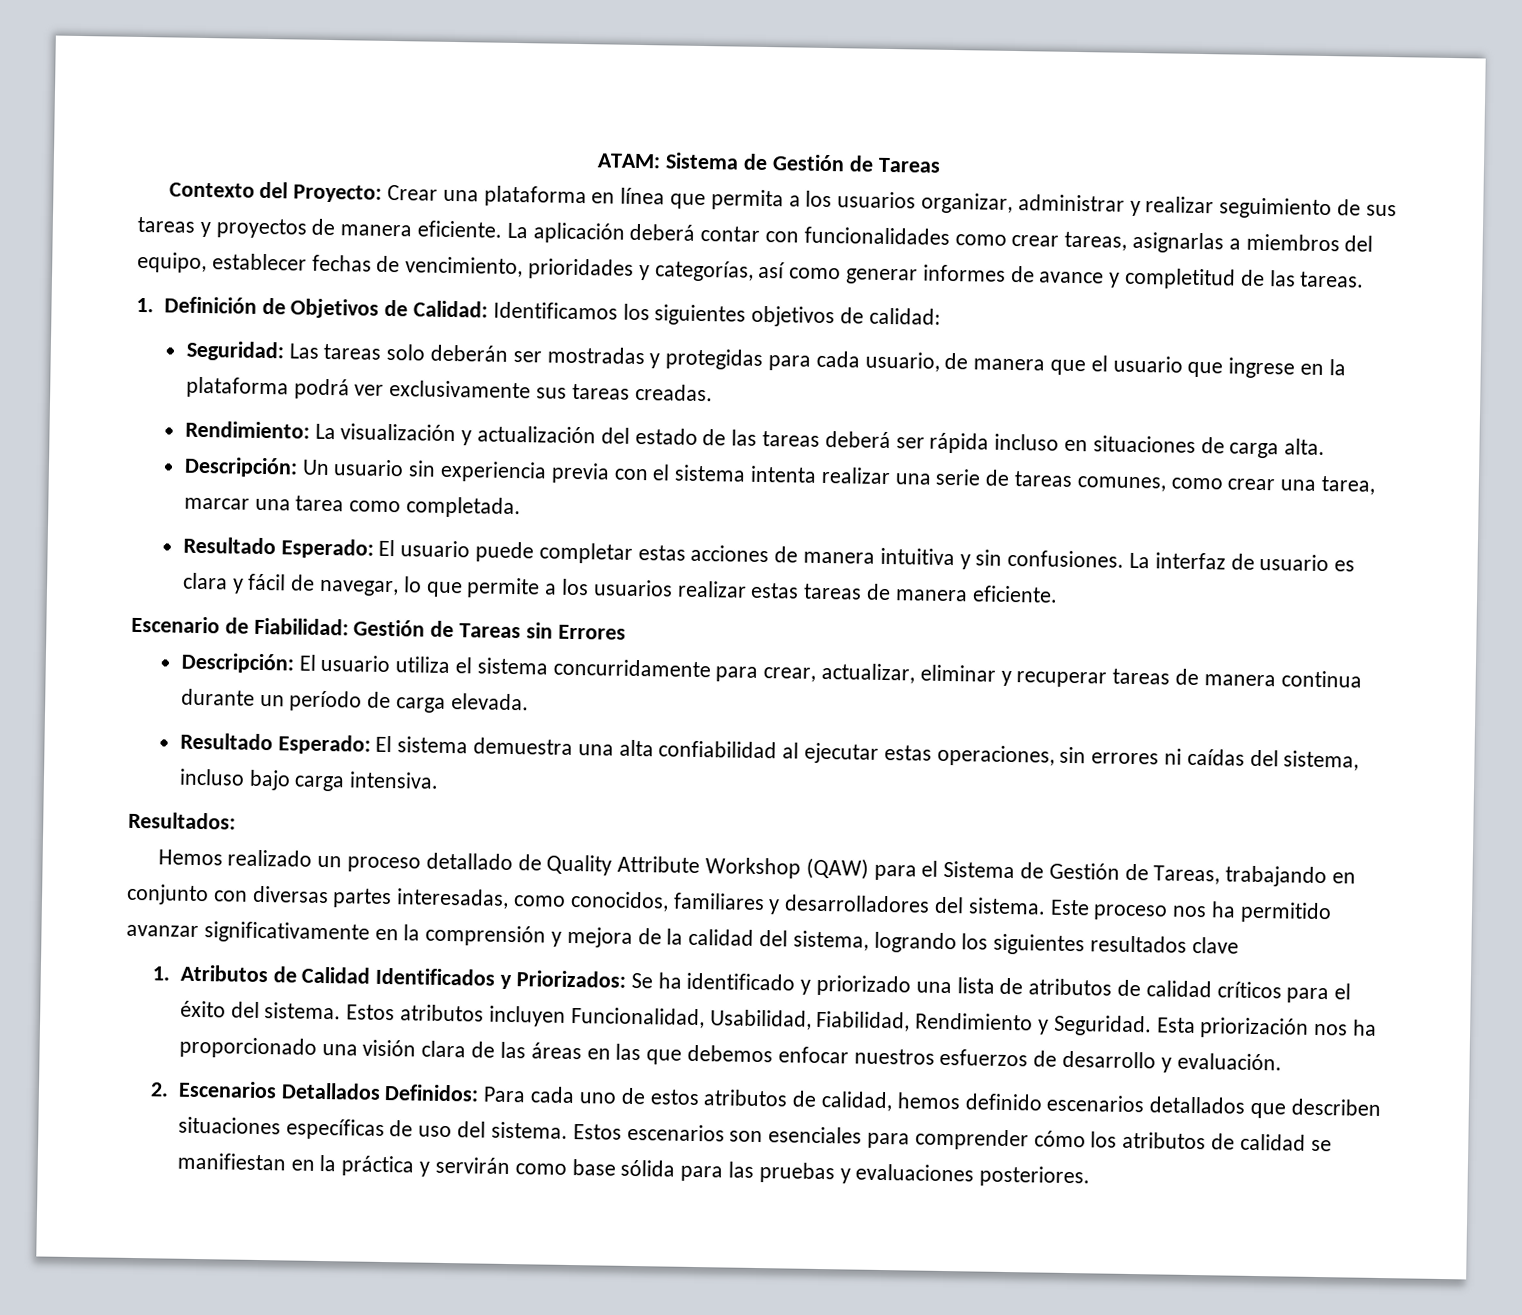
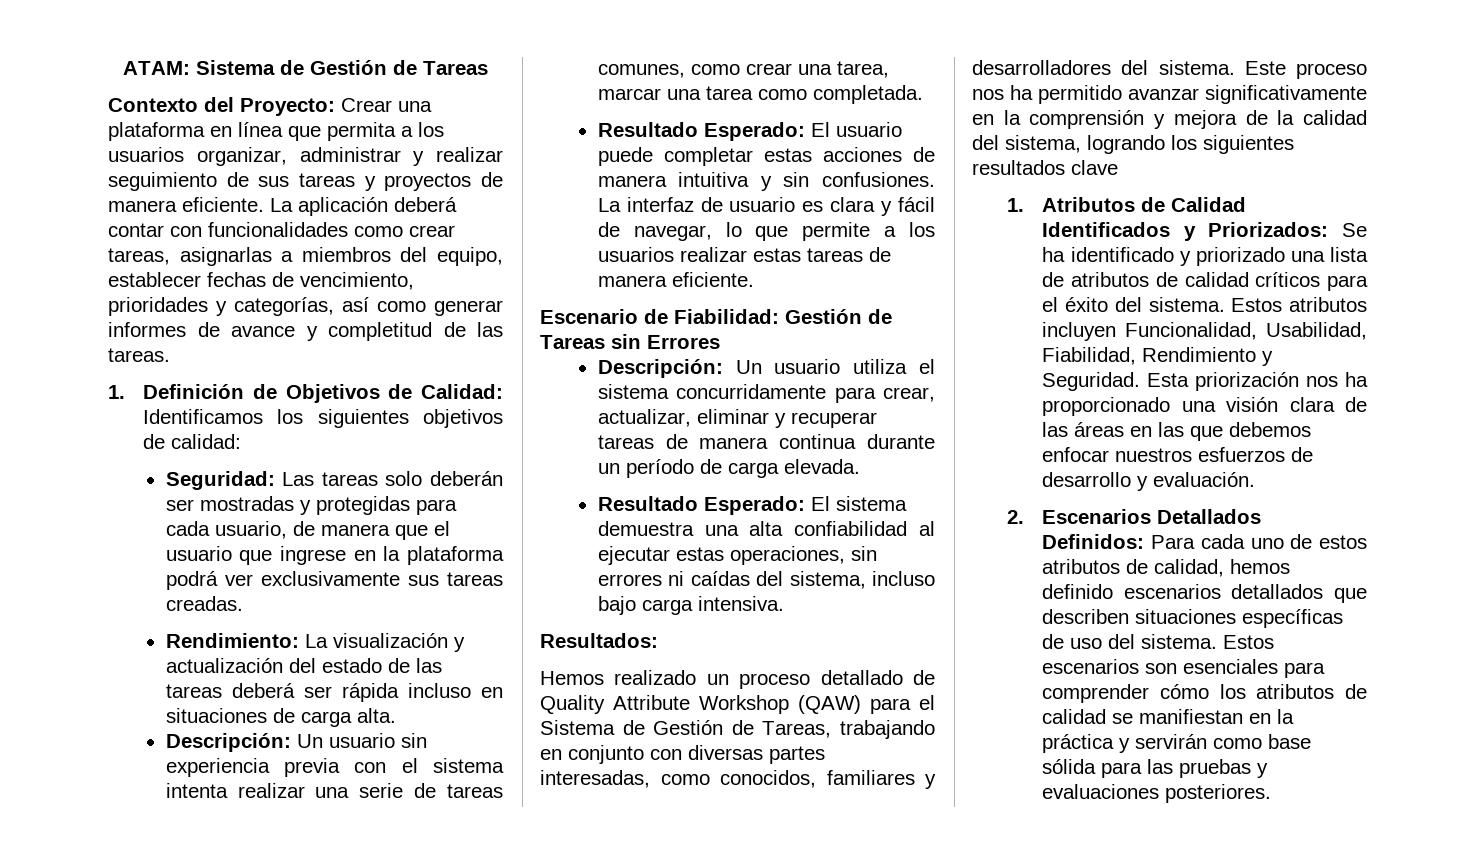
- Descripción: El usuario utiliza el sistema concurridamente para crear, actualizar, eliminar y recuperar tareas de manera continua durante un período de carga elevada.
+ Descripción: Un usuario utiliza el sistema concurridamente para crear, actualizar, eliminar y recuperar tareas de manera continua durante un período de carga elevada.

